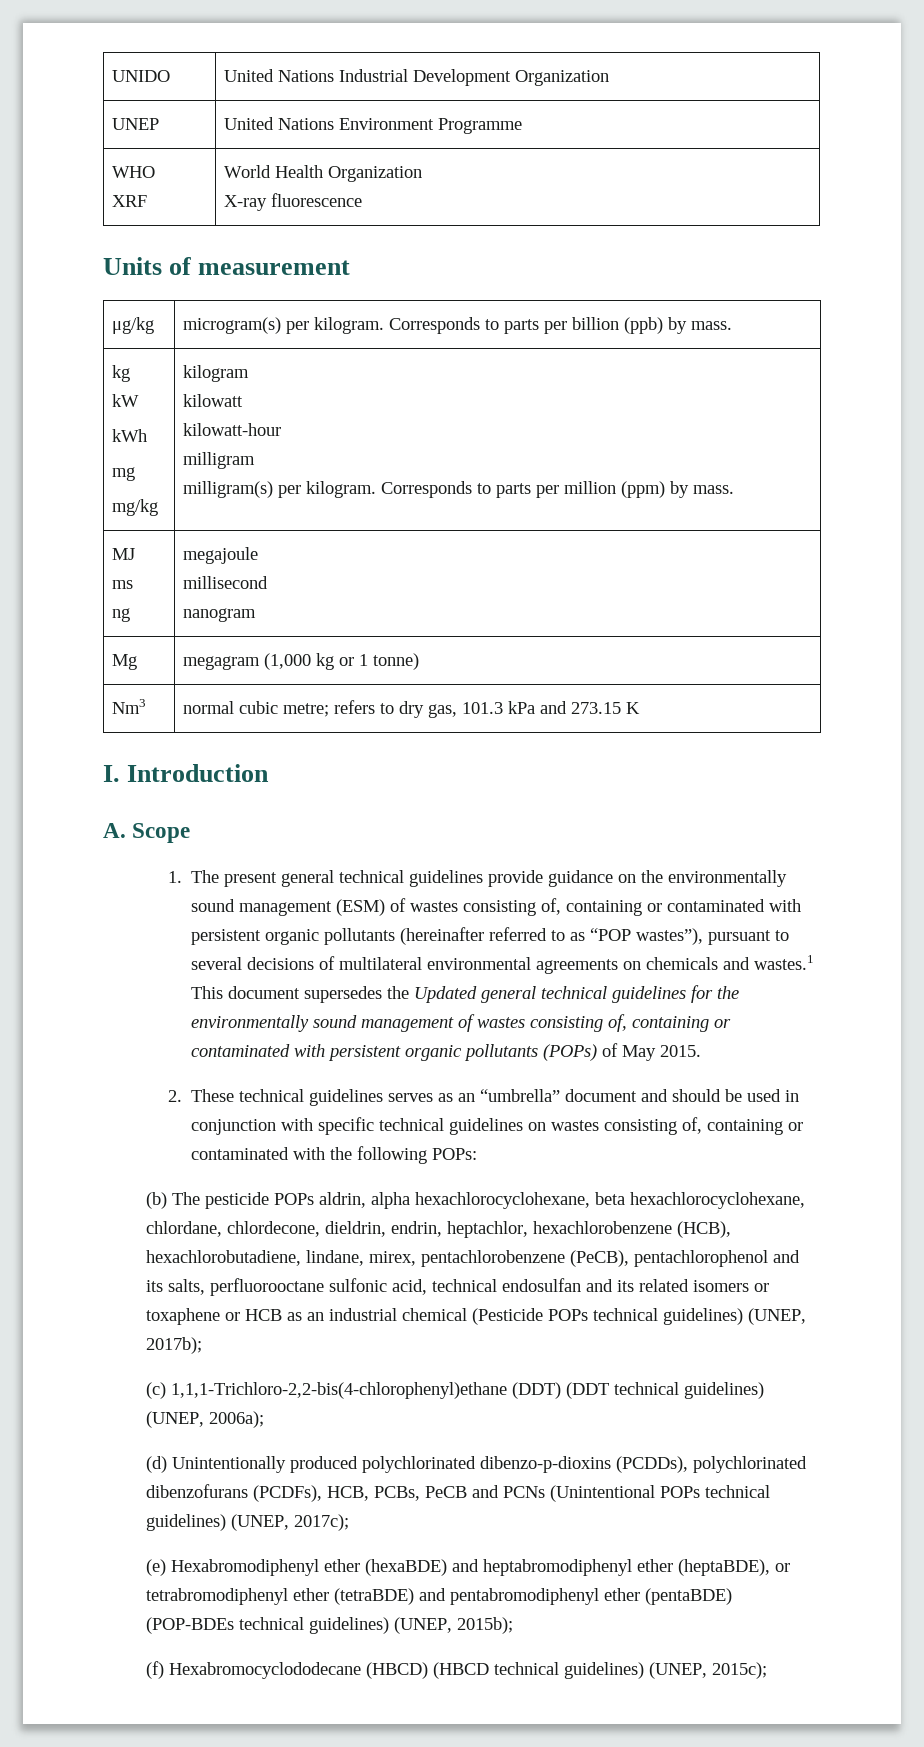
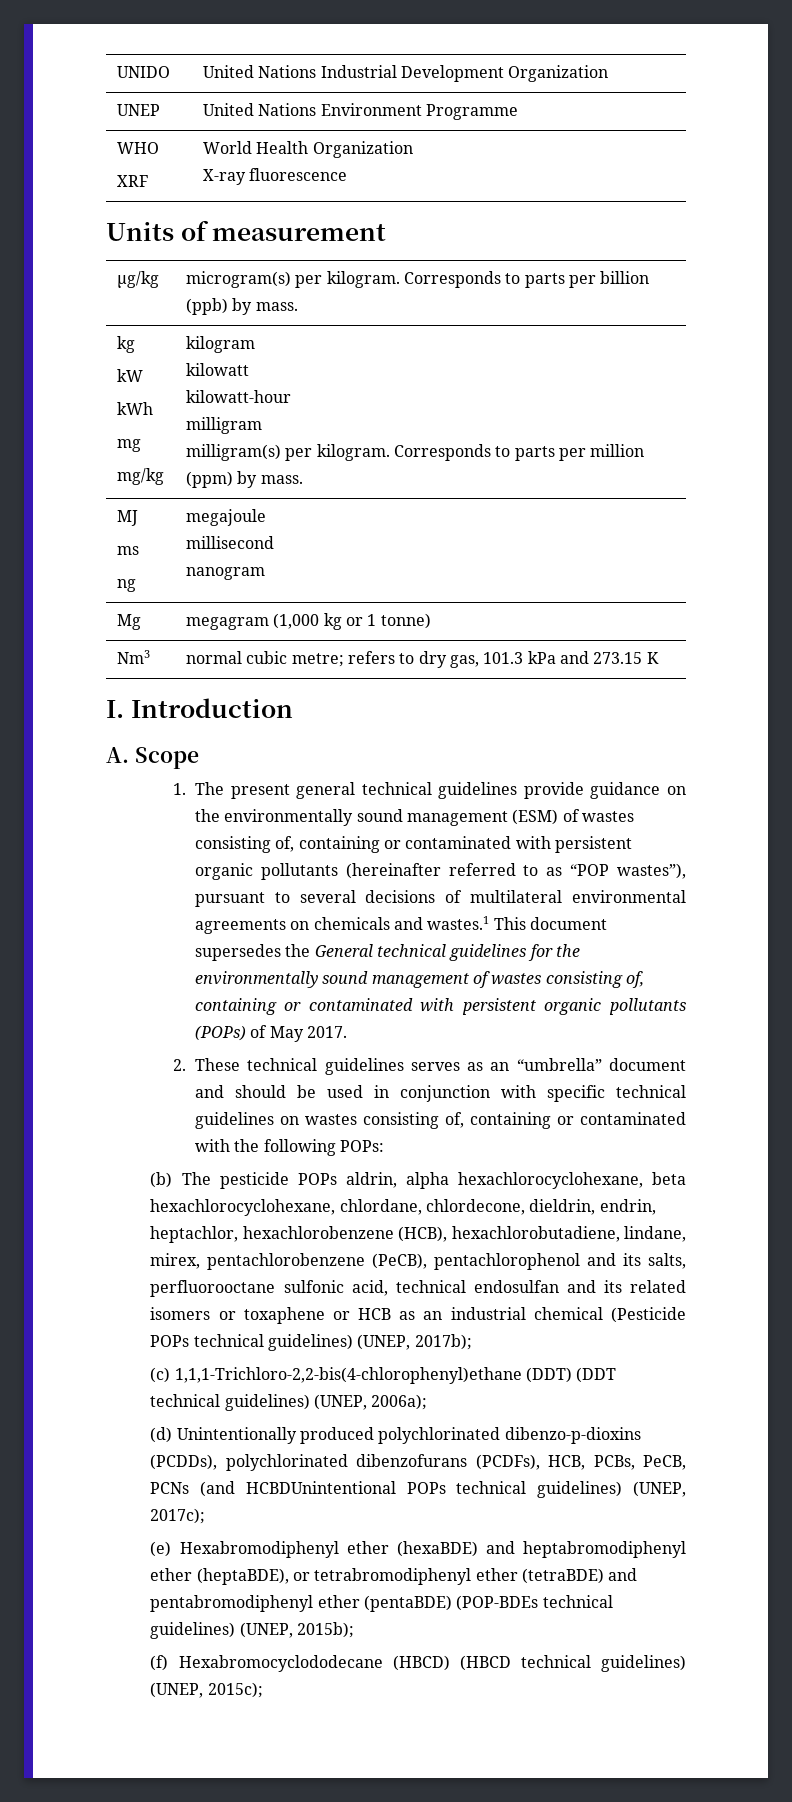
- 1. The present general technical guidelines provide guidance on the environmentally sound management (ESM) of wastes consisting of, containing or contaminated with persistent organic pollutants (hereinafter referred to as “POP wastes”), pursuant to several decisions of multilateral environmental agreements on chemicals and wastes.1 This document supersedes the Updated general technical guidelines for the environmentally sound management of wastes consisting of, containing or contaminated with persistent organic pollutants (POPs) of May 2015.
+ 1. The present general technical guidelines provide guidance on the environmentally sound management (ESM) of wastes consisting of, containing or contaminated with persistent organic pollutants (hereinafter referred to as “POP wastes”), pursuant to several decisions of multilateral environmental agreements on chemicals and wastes.1 This document supersedes the General technical guidelines for the environmentally sound management of wastes consisting of, containing or contaminated with persistent organic pollutants (POPs) of May 2017.
- (d) Unintentionally produced polychlorinated dibenzo-p-dioxins (PCDDs), polychlorinated dibenzofurans (PCDFs), HCB, PCBs, PeCB and PCNs (Unintentional POPs technical guidelines) (UNEP, 2017c);
+ (d) Unintentionally produced polychlorinated dibenzo-p-dioxins (PCDDs), polychlorinated dibenzofurans (PCDFs), HCB, PCBs, PeCB, PCNs (and HCBDUnintentional POPs technical guidelines) (UNEP, 2017c);

